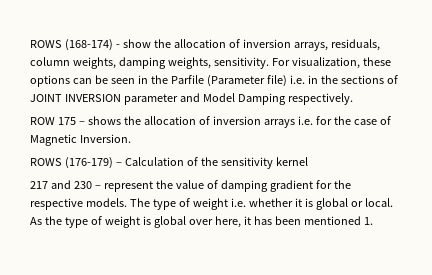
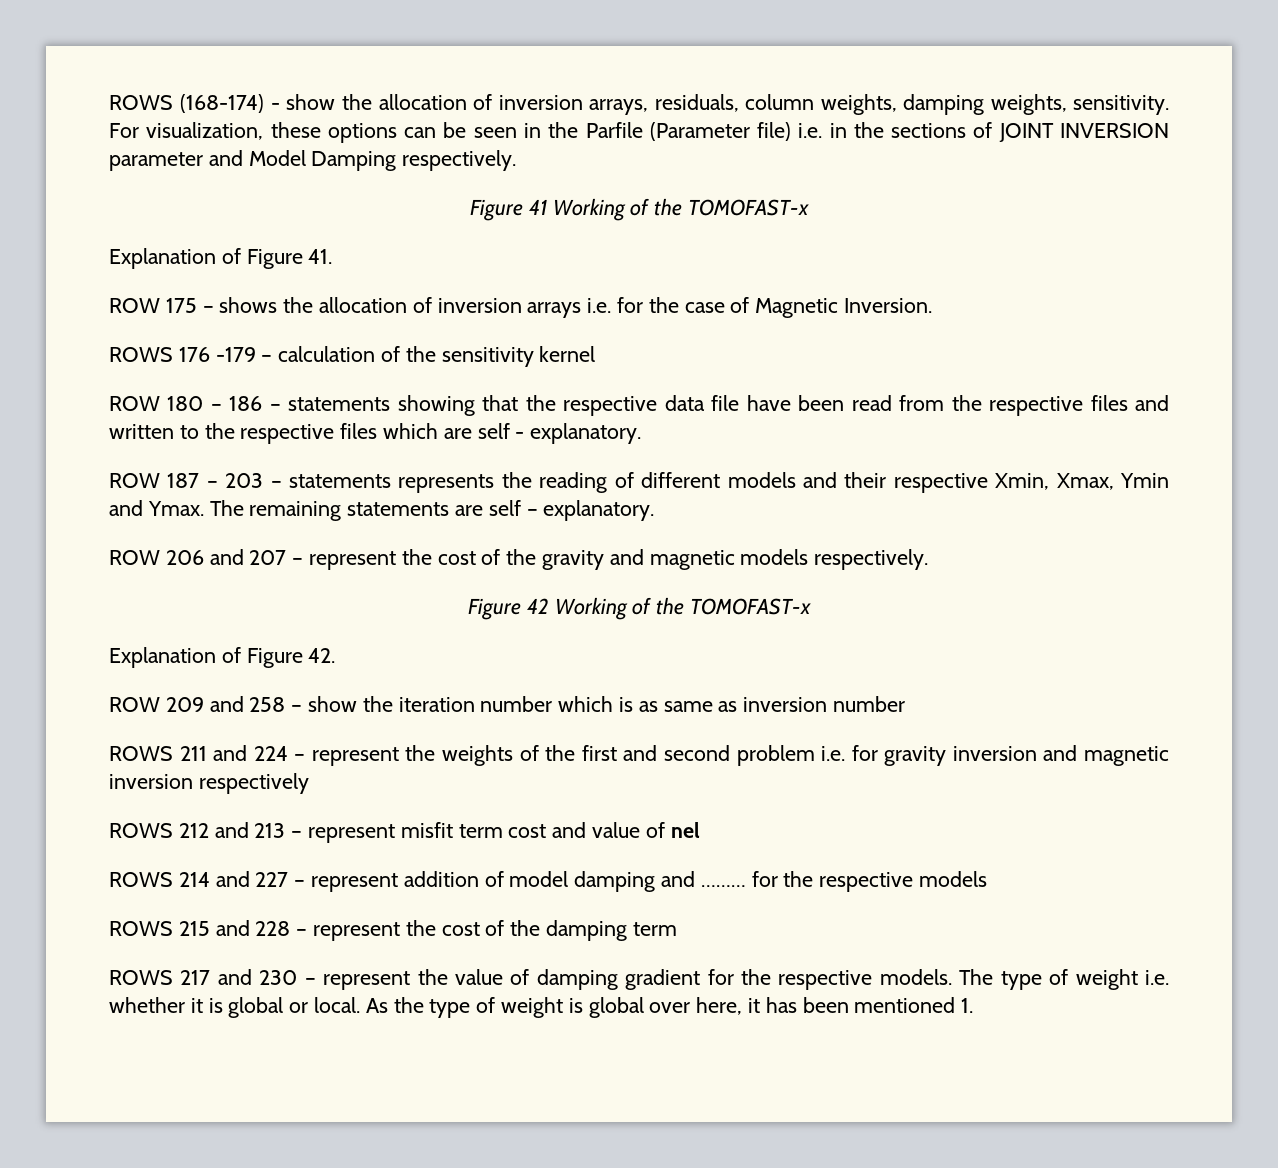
+ Figure 41 Working of the TOMOFAST-x
+ Explanation of Figure 41.
- ROWS (176-179) – Calculation of the sensitivity kernel
+ ROWS 176 -179 – calculation of the sensitivity kernel
- 217 and 230 – represent the value of damping gradient for the respective models.
+ ROW 180 – 186 – statements showing that the respective data file have been read from the respective files and written to the respective files which are self - explanatory.
+ ROW 187 – 203 – statements represents the reading of different models and their respective Xmin, Xmax, Ymin and Ymax. The remaining statements are self – explanatory.
+ ROW 206 and 207 – represent the cost of the gravity and magnetic models respectively.
+ Figure 42 Working of the TOMOFAST-x
+ Explanation of Figure 42.
+ ROW 209 and 258 – show the iteration number which is as same as inversion number
+ ROWS 211 and 224 – represent the weights of the first and second problem i.e. for gravity inversion and magnetic inversion respectively
+ ROWS 212 and 213 – represent misfit term cost and value of nel
+ ROWS 214 and 227 – represent addition of model damping and ……… for the respective models
+ ROWS 215 and 228 – represent the cost of the damping term
+ ROWS 217 and 230 – represent the value of damping gradient for the respective models.

